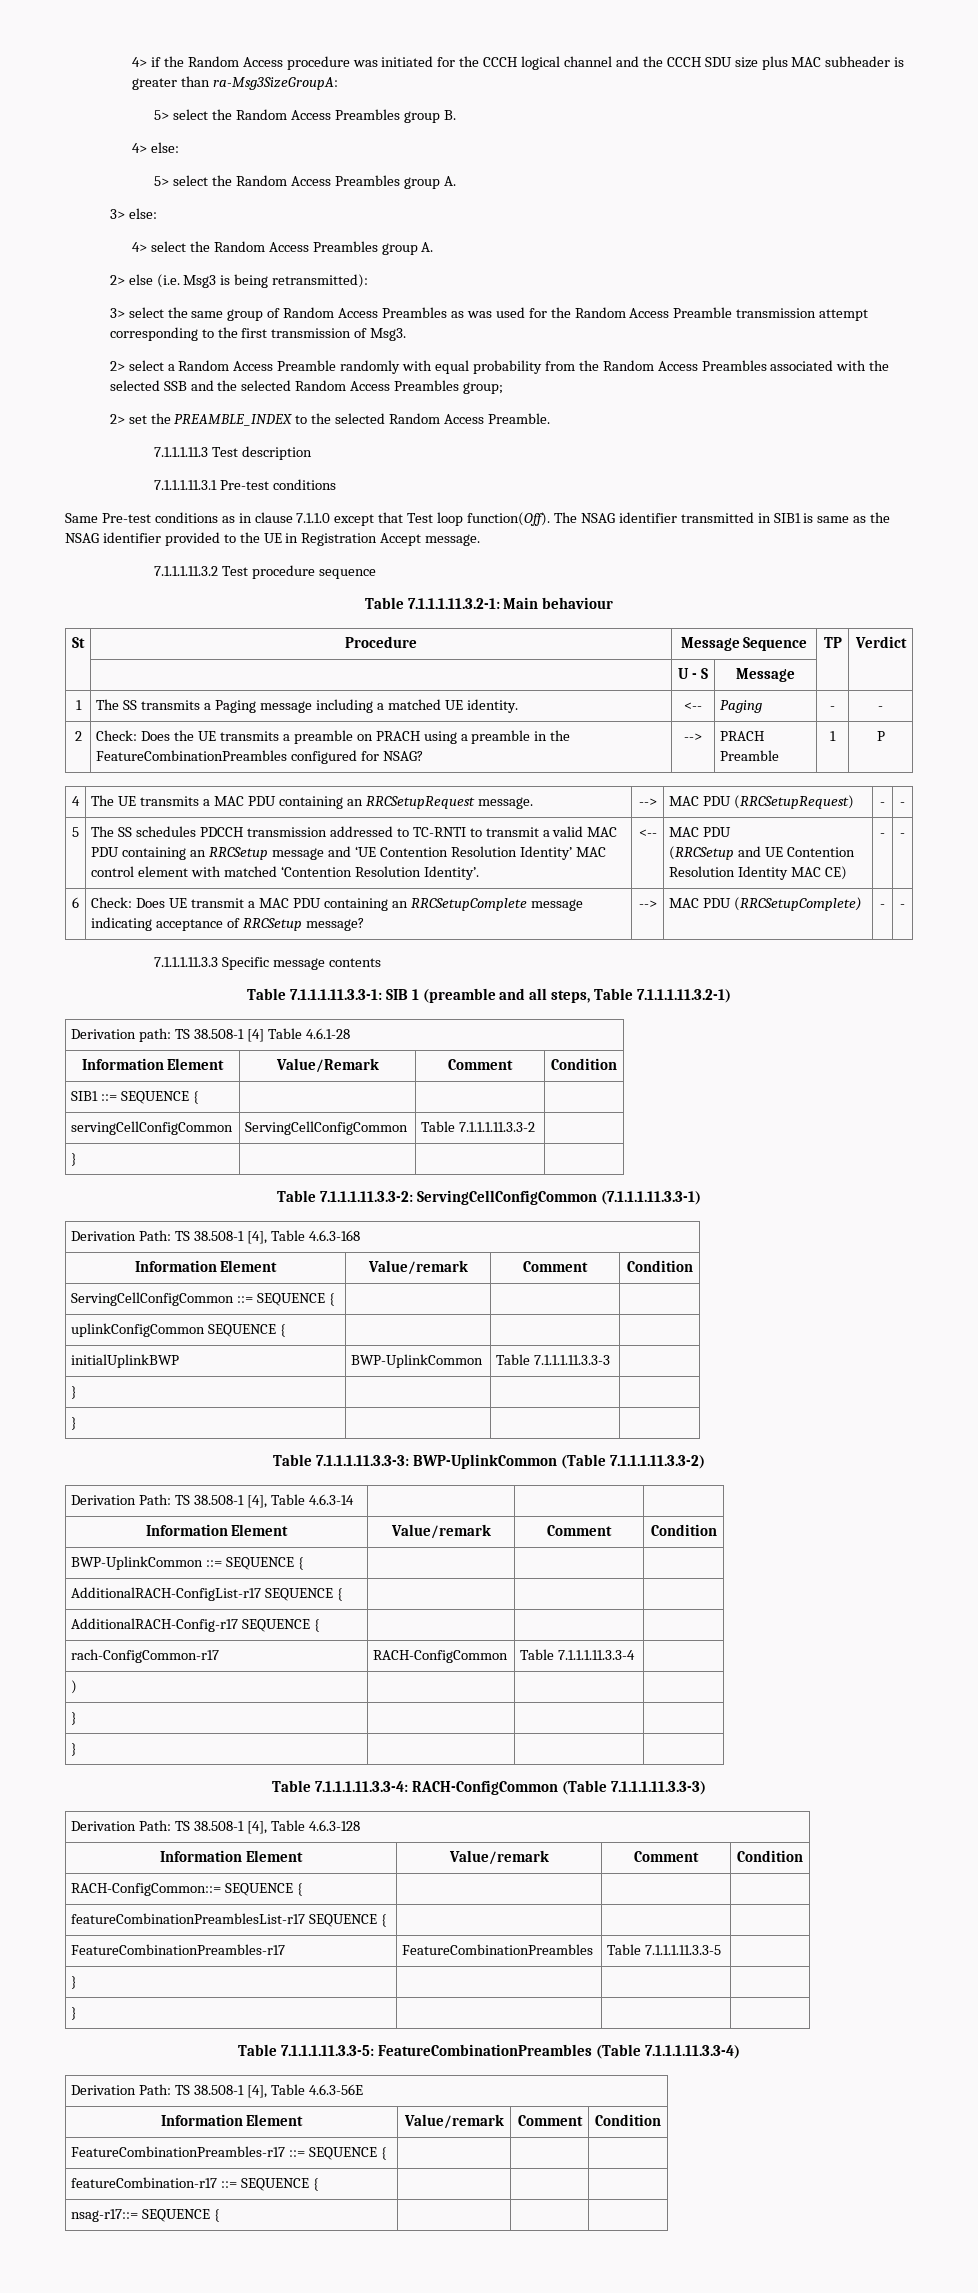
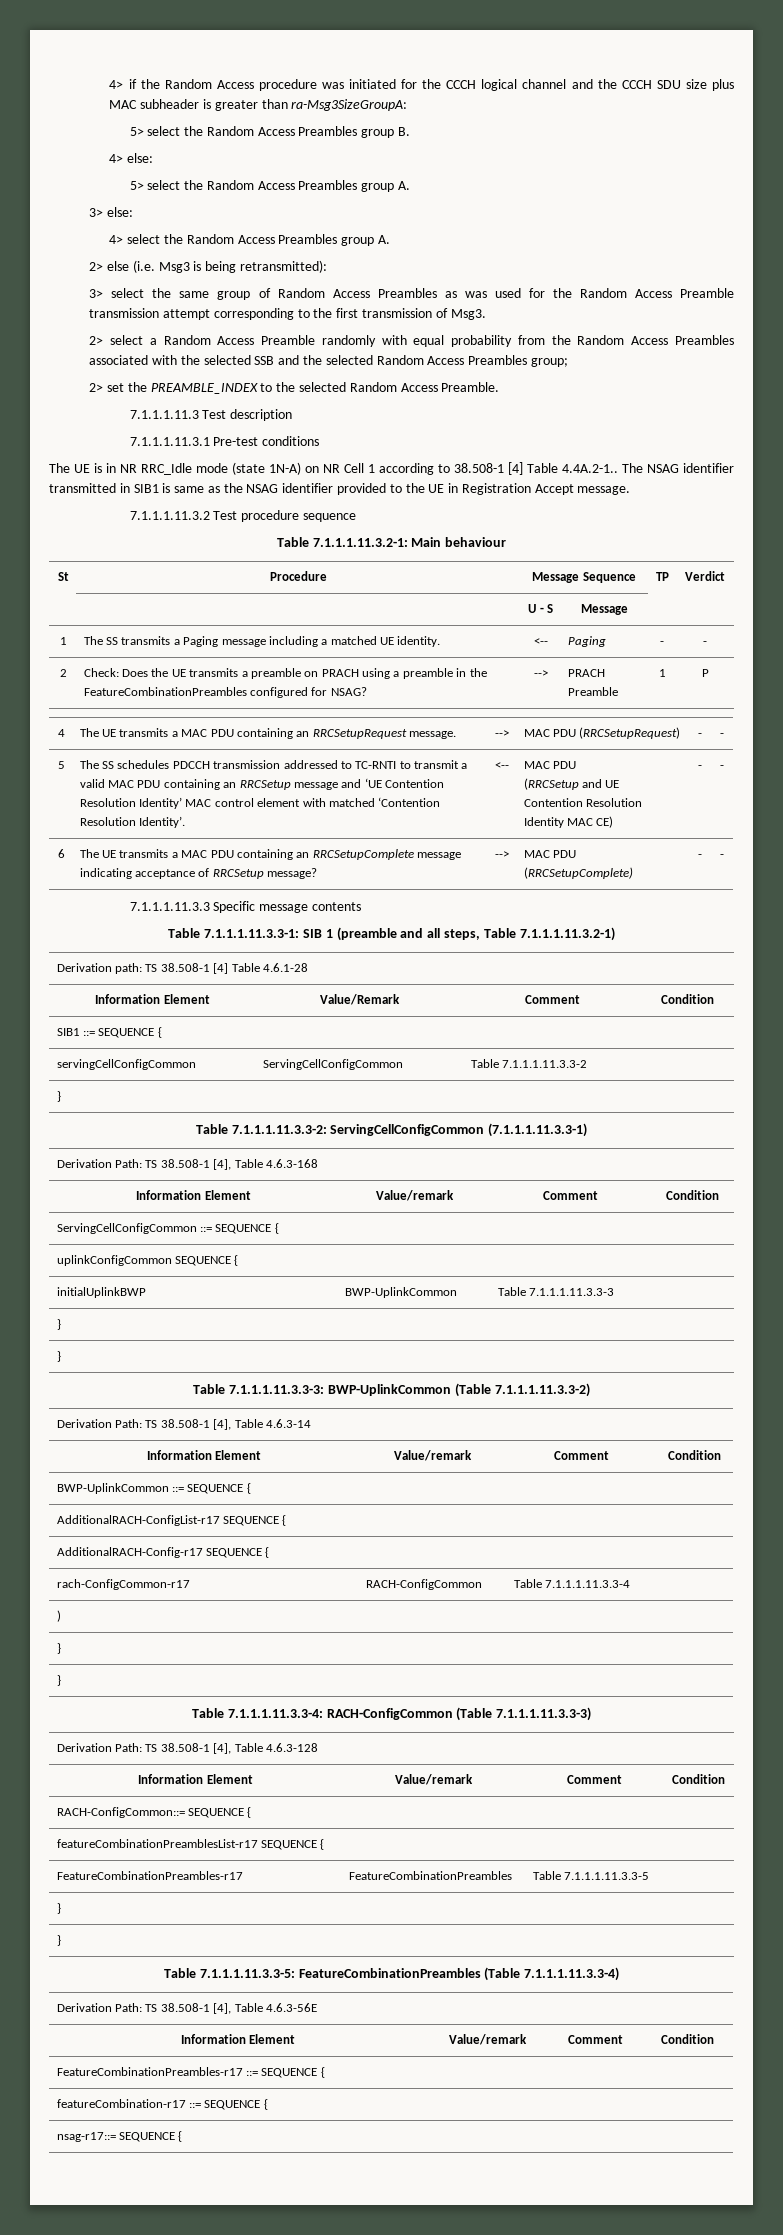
- Same Pre-test conditions as in clause 7.1.1.0 except that Test loop function(Off).
+ The UE is in NR RRC_Idle mode (state 1N-A) on NR Cell 1 according to 38.508-1 [4] Table 4.4A.2-1..
- 6 | Check: Does UE transmit a MAC PDU containing an RRCSetupComplete message indicating acceptance of RRCSetup message? | --> | MAC PDU (RRCSetupComplete) | - | -
+ 6 | The UE transmits a MAC PDU containing an RRCSetupComplete message indicating acceptance of RRCSetup message? | --> | MAC PDU (RRCSetupComplete) | - | -

